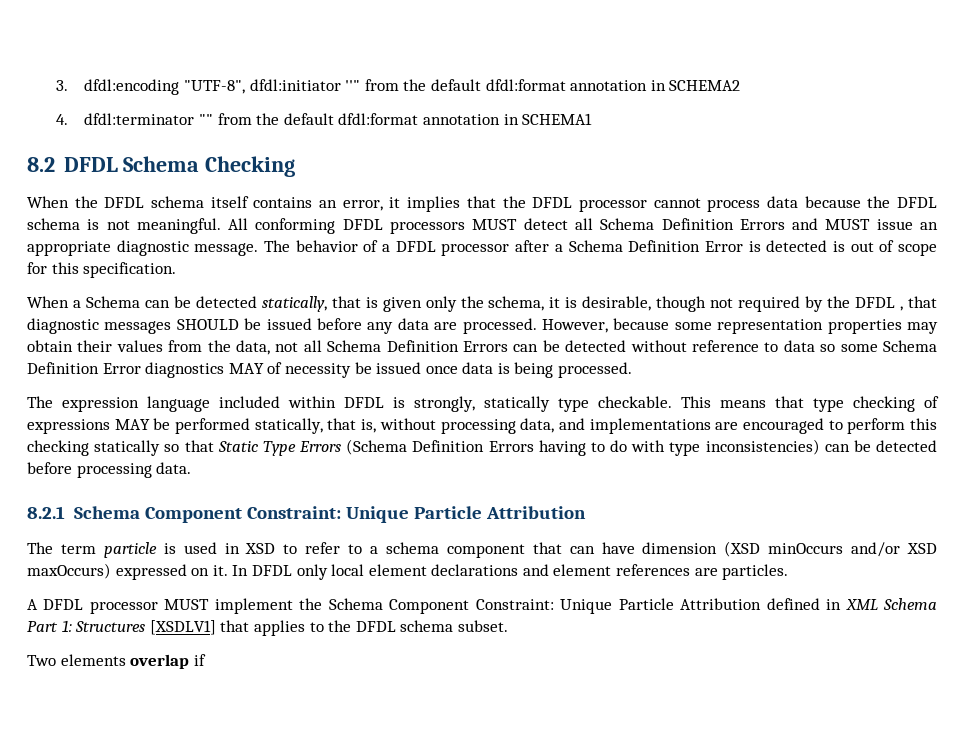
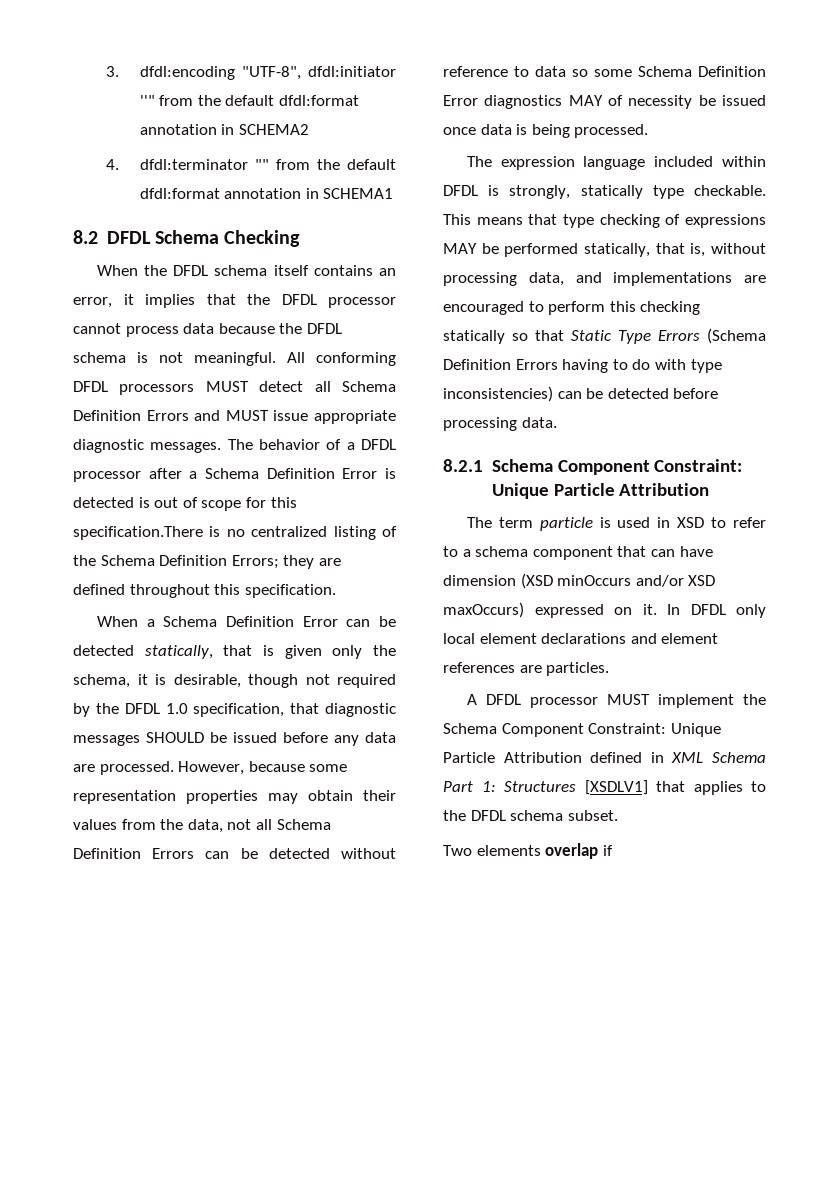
- All conforming DFDL processors MUST detect all Schema Definition Errors and MUST issue an appropriate diagnostic message.
+ All conforming DFDL processors MUST detect all Schema Definition Errors and MUST issue appropriate diagnostic messages.
- The behavior of a DFDL processor after a Schema Definition Error is detected is out of scope for this specification.
+ The behavior of a DFDL processor after a Schema Definition Error is detected is out of scope for this specification.There is no centralized listing of the Schema Definition Errors; they are defined throughout this specification.
- When a Schema can be detected statically, that is given only the schema, it is desirable, though not required by the DFDL , that diagnostic messages SHOULD be issued before any data are processed.
+ When a Schema Definition Error can be detected statically, that is given only the schema, it is desirable, though not required by the DFDL 1.0 specification, that diagnostic messages SHOULD be issued before any data are processed.

